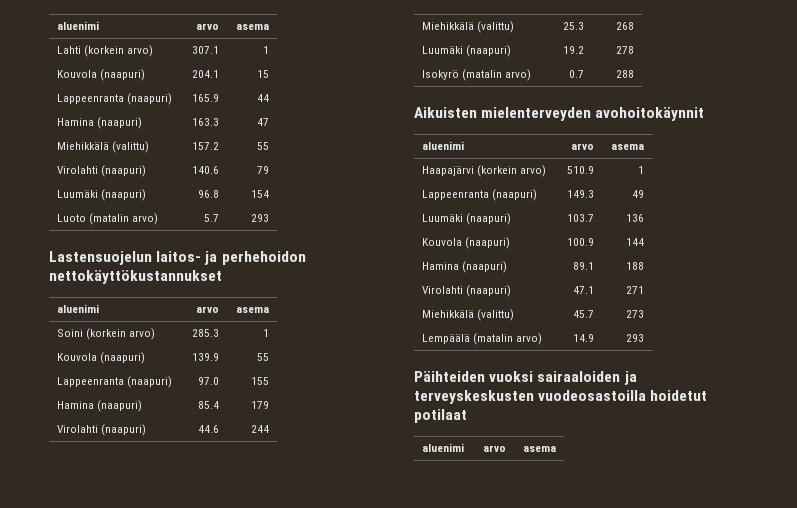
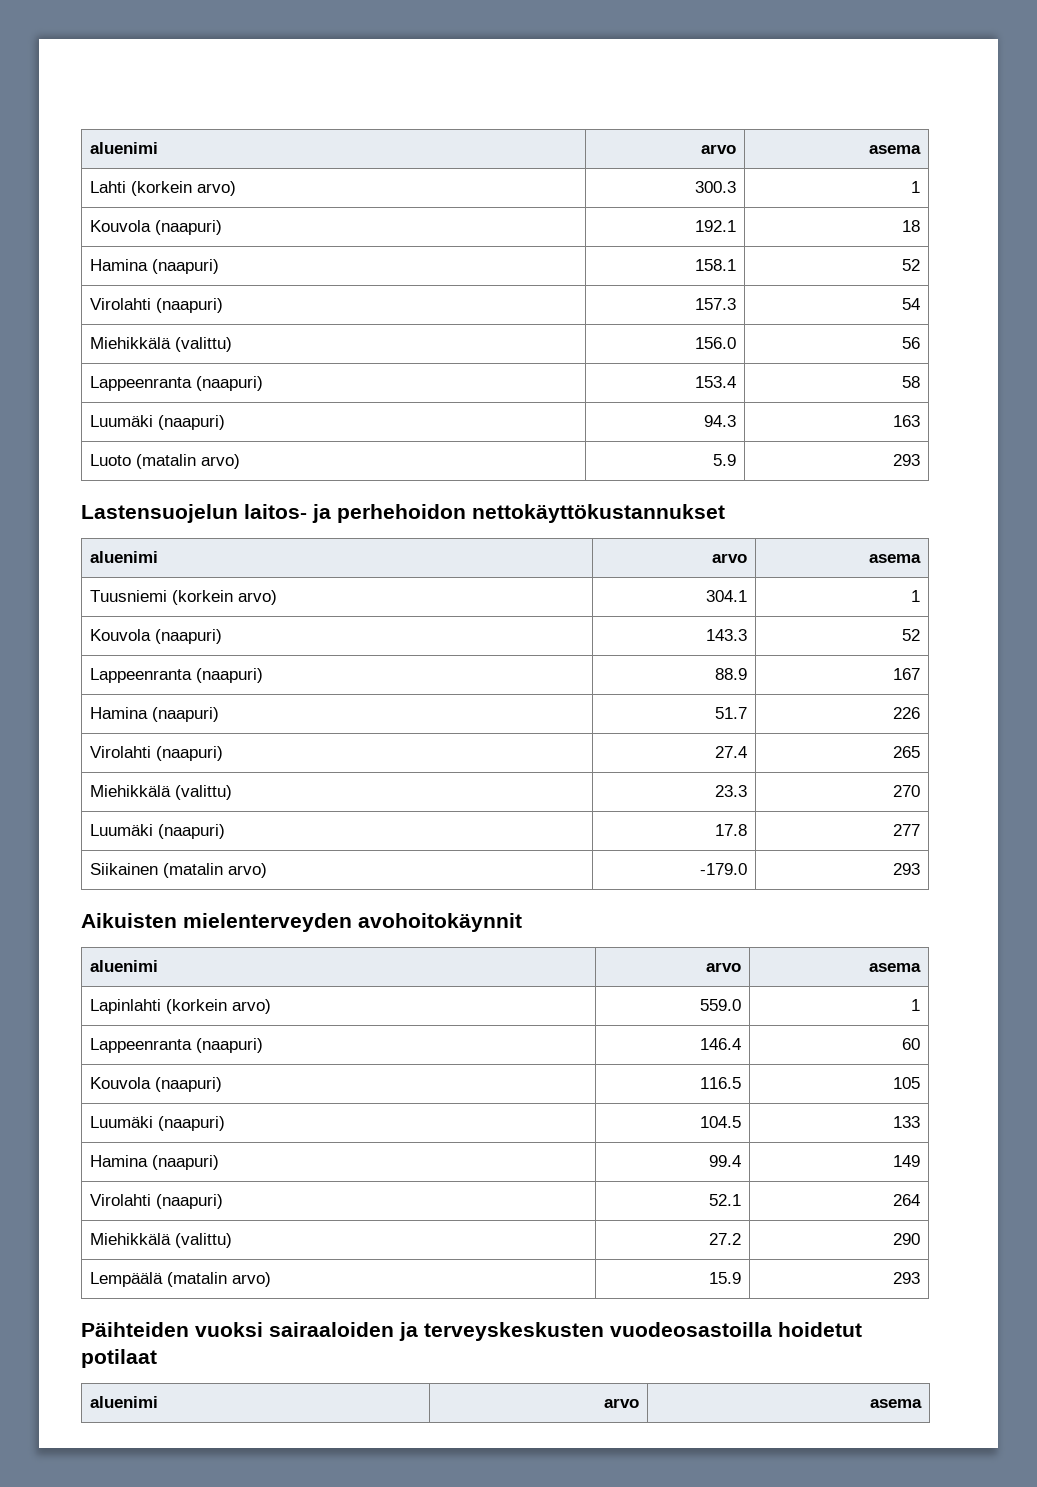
- Lahti (korkein arvo) | 307.1 | 1
- Kouvola (naapuri) | 204.1 | 15
- Lappeenranta (naapuri) | 165.9 | 44
- Hamina (naapuri) | 163.3 | 47
- Miehikkälä (valittu) | 157.2 | 55
- Virolahti (naapuri) | 140.6 | 79
- Luumäki (naapuri) | 96.8 | 154
+ Lahti (korkein arvo) | 300.3 | 1
+ Kouvola (naapuri) | 192.1 | 18
+ Hamina (naapuri) | 158.1 | 52
+ Virolahti (naapuri) | 157.3 | 54
+ Miehikkälä (valittu) | 156.0 | 56
+ Lappeenranta (naapuri) | 153.4 | 58
+ Luumäki (naapuri) | 94.3 | 163
- Luoto (matalin arvo) | 5.7 | 293
+ Luoto (matalin arvo) | 5.9 | 293
- Soini (korkein arvo) | 285.3 | 1
- Kouvola (naapuri) | 139.9 | 55
- Lappeenranta (naapuri) | 97.0 | 155
- Hamina (naapuri) | 85.4 | 179
- Virolahti (naapuri) | 44.6 | 244
- Miehikkälä (valittu) | 25.3 | 268
- Luumäki (naapuri) | 19.2 | 278
- Isokyrö (matalin arvo) | 0.7 | 288
+ Tuusniemi (korkein arvo) | 304.1 | 1
+ Kouvola (naapuri) | 143.3 | 52
+ Lappeenranta (naapuri) | 88.9 | 167
+ Hamina (naapuri) | 51.7 | 226
+ Virolahti (naapuri) | 27.4 | 265
+ Miehikkälä (valittu) | 23.3 | 270
+ Luumäki (naapuri) | 17.8 | 277
+ Siikainen (matalin arvo) | -179.0 | 293
- Haapajärvi (korkein arvo) | 510.9 | 1
+ Lapinlahti (korkein arvo) | 559.0 | 1
- Lappeenranta (naapuri) | 149.3 | 49
- Luumäki (naapuri) | 103.7 | 136
- Kouvola (naapuri) | 100.9 | 144
- Hamina (naapuri) | 89.1 | 188
- Virolahti (naapuri) | 47.1 | 271
- Miehikkälä (valittu) | 45.7 | 273
+ Lappeenranta (naapuri) | 146.4 | 60
+ Kouvola (naapuri) | 116.5 | 105
+ Luumäki (naapuri) | 104.5 | 133
+ Hamina (naapuri) | 99.4 | 149
+ Virolahti (naapuri) | 52.1 | 264
+ Miehikkälä (valittu) | 27.2 | 290
- Lempäälä (matalin arvo) | 14.9 | 293
+ Lempäälä (matalin arvo) | 15.9 | 293

